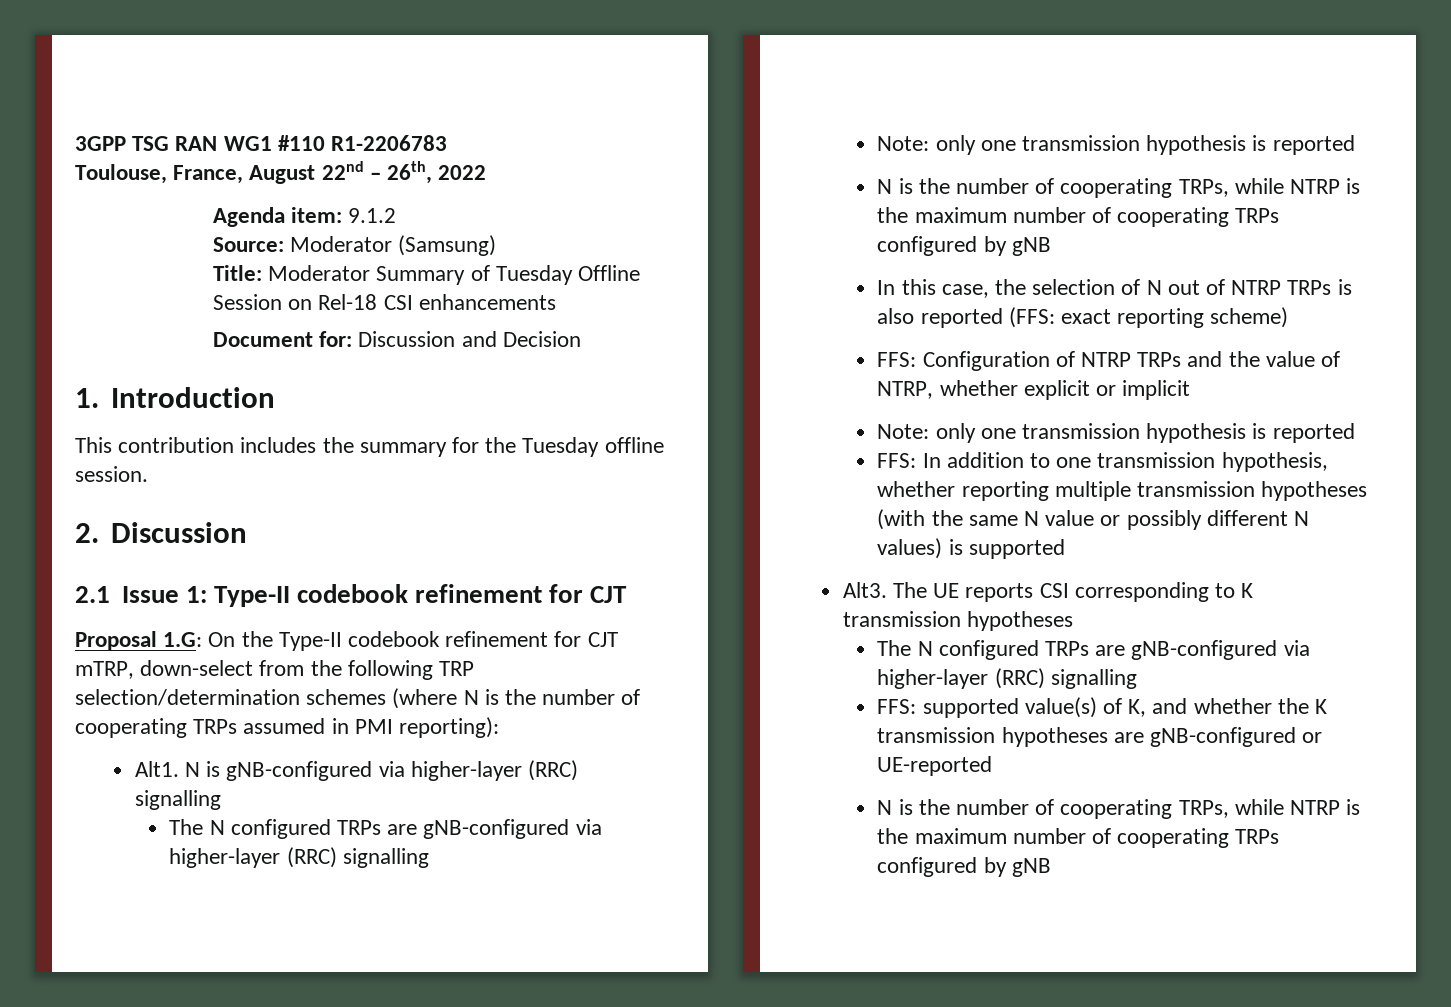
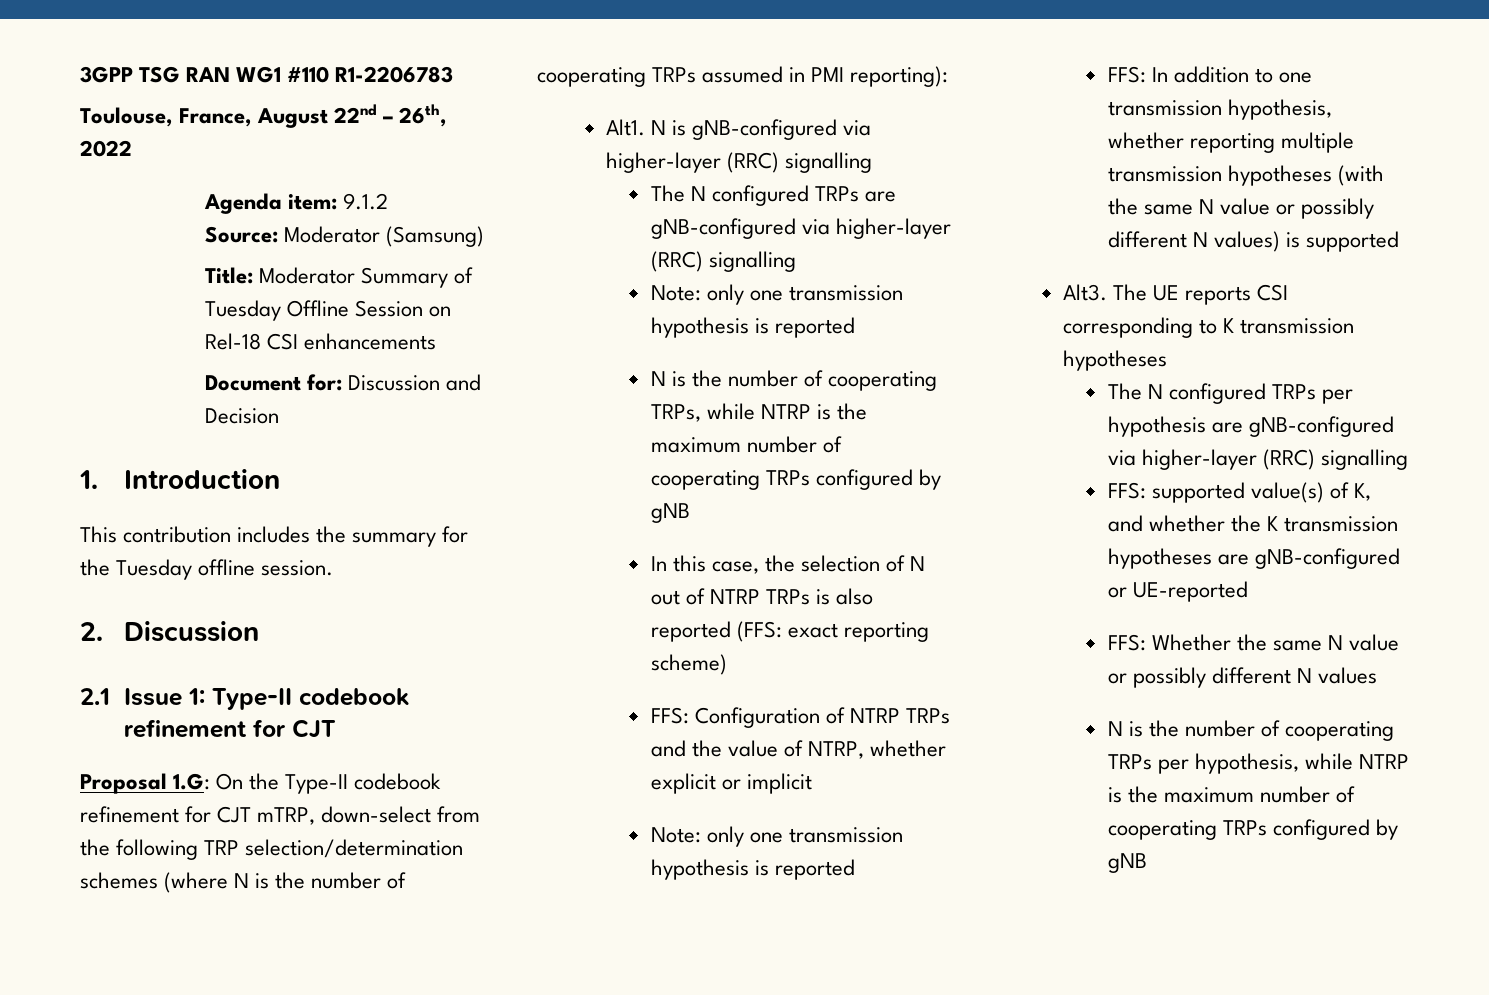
  The UE reports CSI corresponding to K transmission hypotheses
- The N configured TRPs are gNB-configured via higher-layer (RRC) signalling
+ The N configured TRPs per hypothesis are gNB-configured via higher-layer (RRC) signalling
  FFS: supported value(s) of K, and whether the K transmission hypotheses are gNB-configured or UE-reported
- N is the number of cooperating TRPs, while NTRP is the maximum number of cooperating TRPs configured by gNB
+ FFS: Whether the same N value or possibly different N values
+ N is the number of cooperating TRPs per hypothesis, while NTRP is the maximum number of cooperating TRPs configured by gNB

